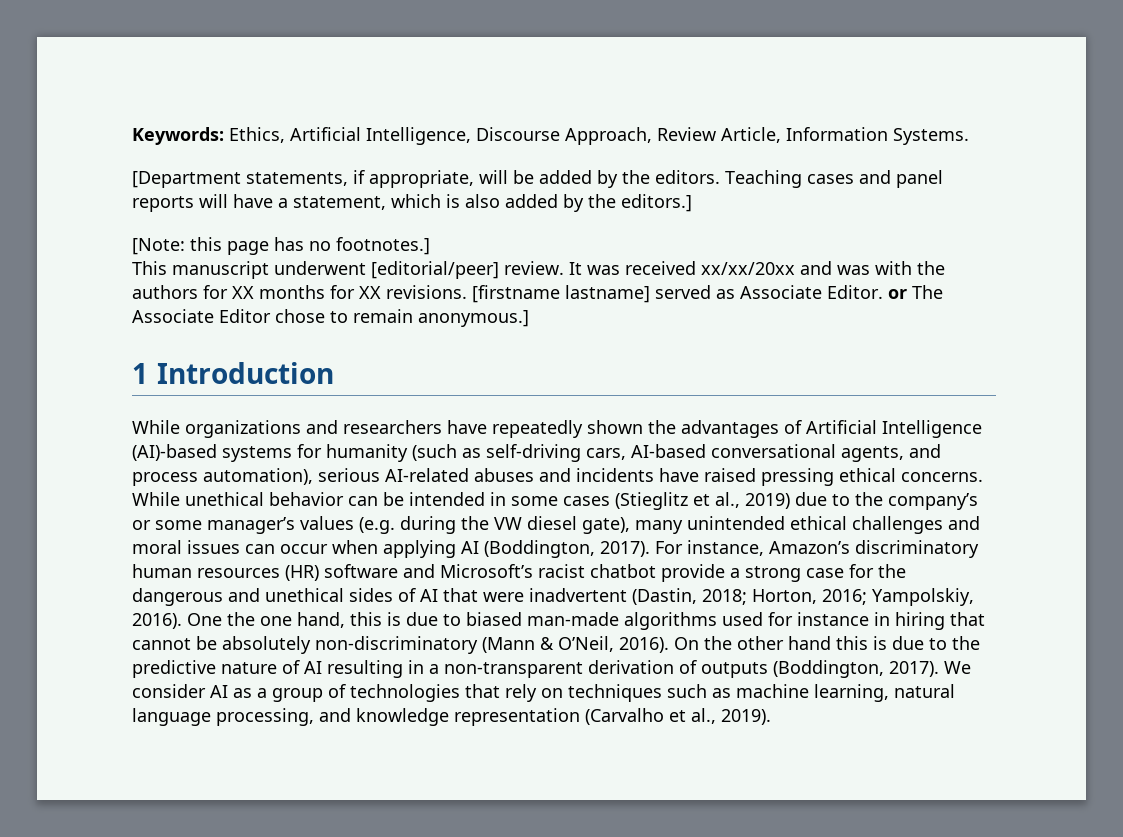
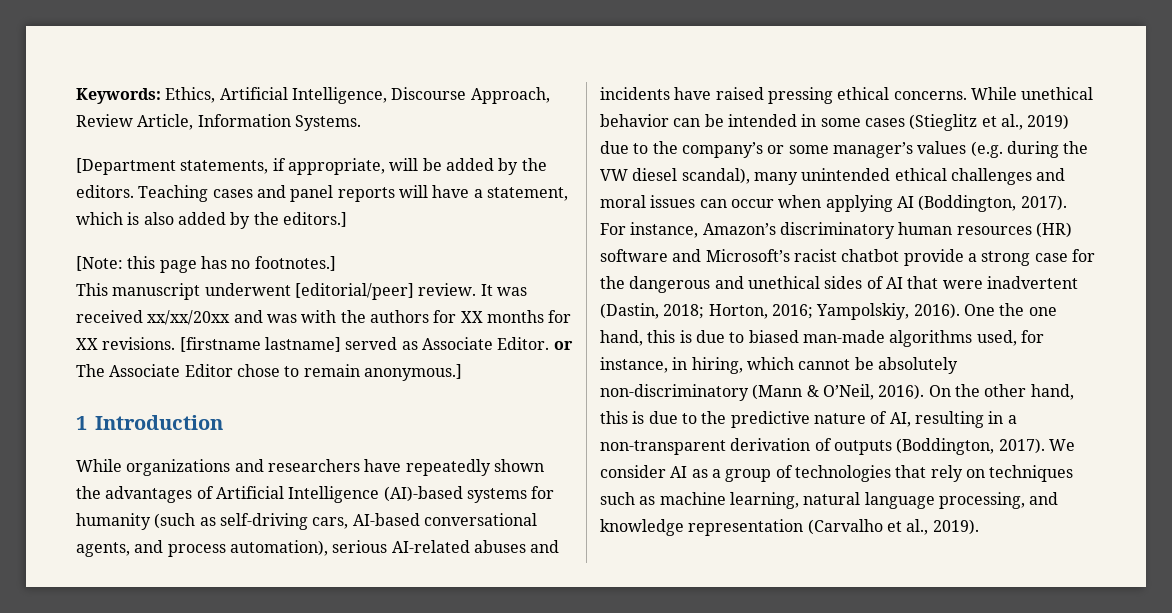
- While unethical behavior can be intended in some cases (Stieglitz et al., 2019) due to the company’s or some manager’s values (e.g. during the VW diesel gate), many unintended ethical challenges and moral issues can occur when applying AI (Boddington, 2017).
+ While unethical behavior can be intended in some cases (Stieglitz et al., 2019) due to the company’s or some manager’s values (e.g. during the VW diesel scandal), many unintended ethical challenges and moral issues can occur when applying AI (Boddington, 2017).
- One the one hand, this is due to biased man-made algorithms used for instance in hiring that cannot be absolutely non-discriminatory (Mann & O’Neil, 2016).
+ One the one hand, this is due to biased man-made algorithms used, for instance, in hiring, which cannot be absolutely non-discriminatory (Mann & O’Neil, 2016).
- On the other hand this is due to the predictive nature of AI resulting in a non-transparent derivation of outputs (Boddington, 2017).
+ On the other hand, this is due to the predictive nature of AI, resulting in a non-transparent derivation of outputs (Boddington, 2017).

